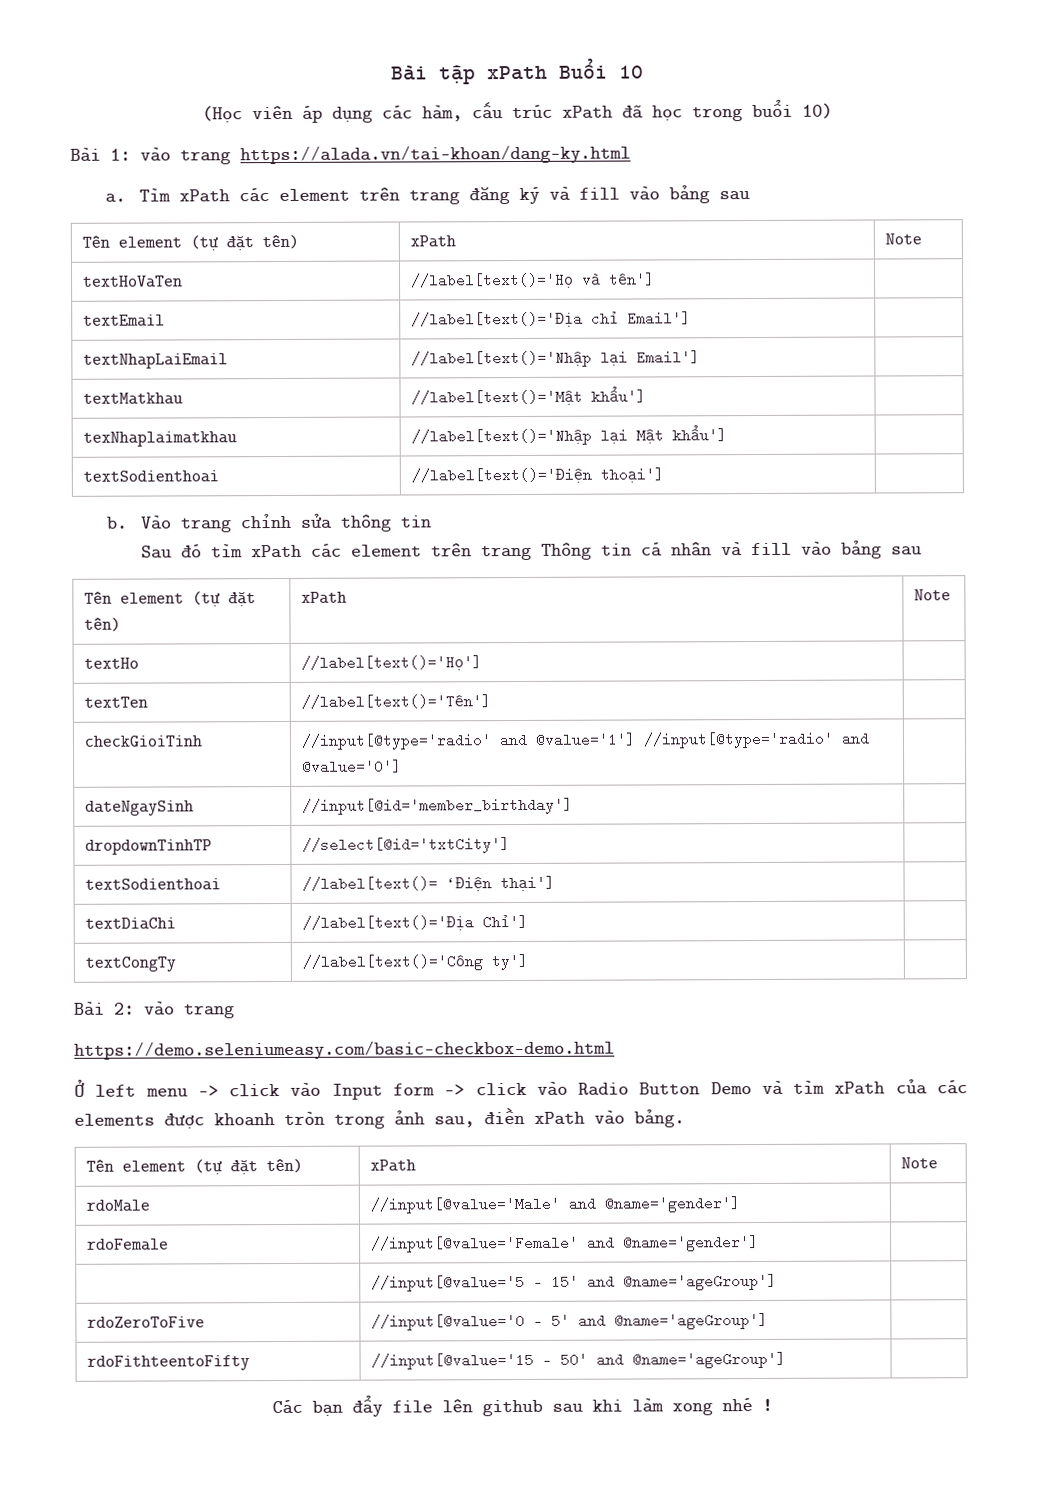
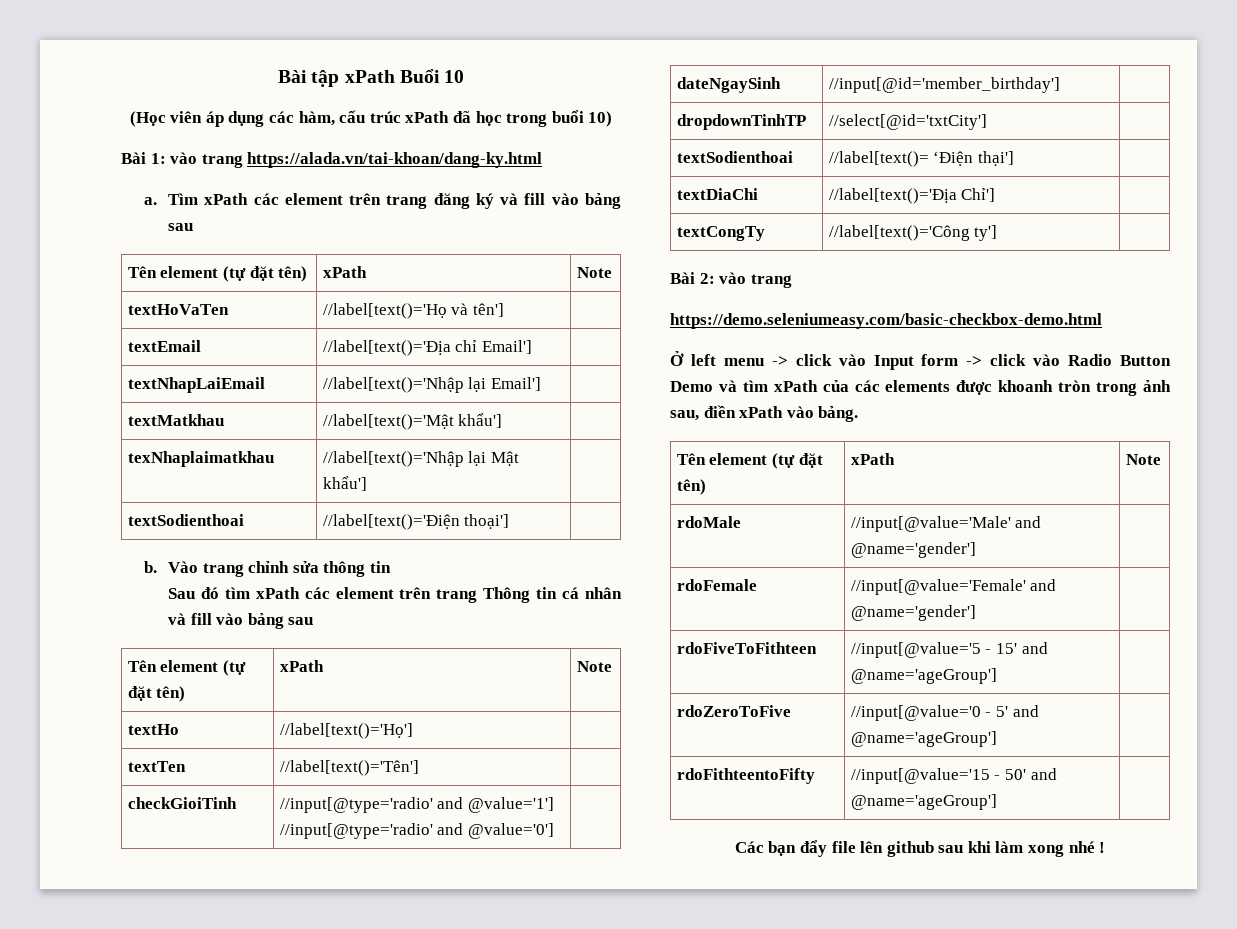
- | //input[@value='5 - 15' and @name='ageGroup'] |
+ rdoFiveToFithteen | //input[@value='5 - 15' and @name='ageGroup'] |

